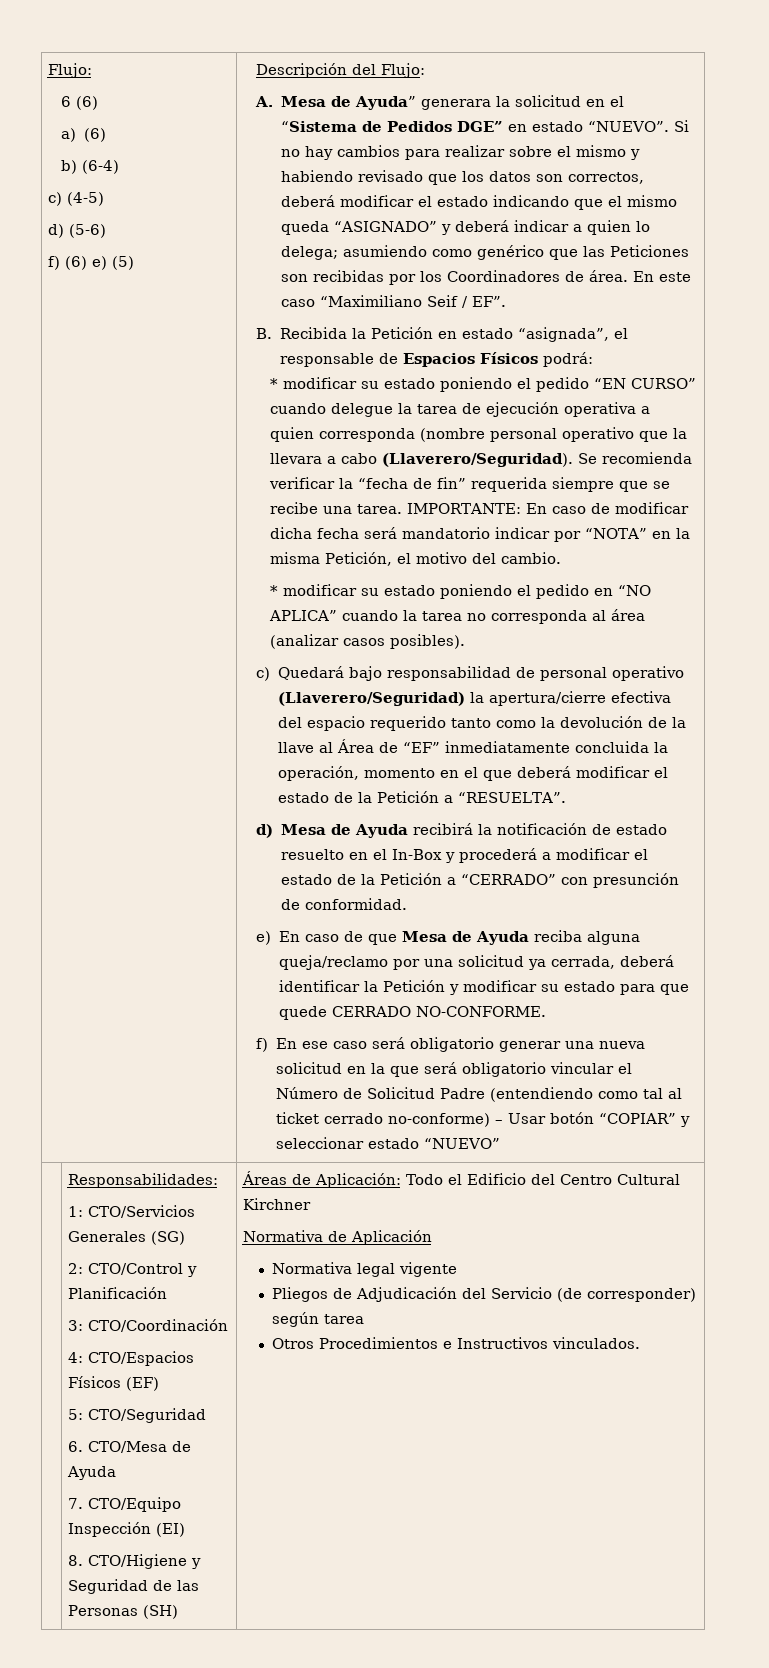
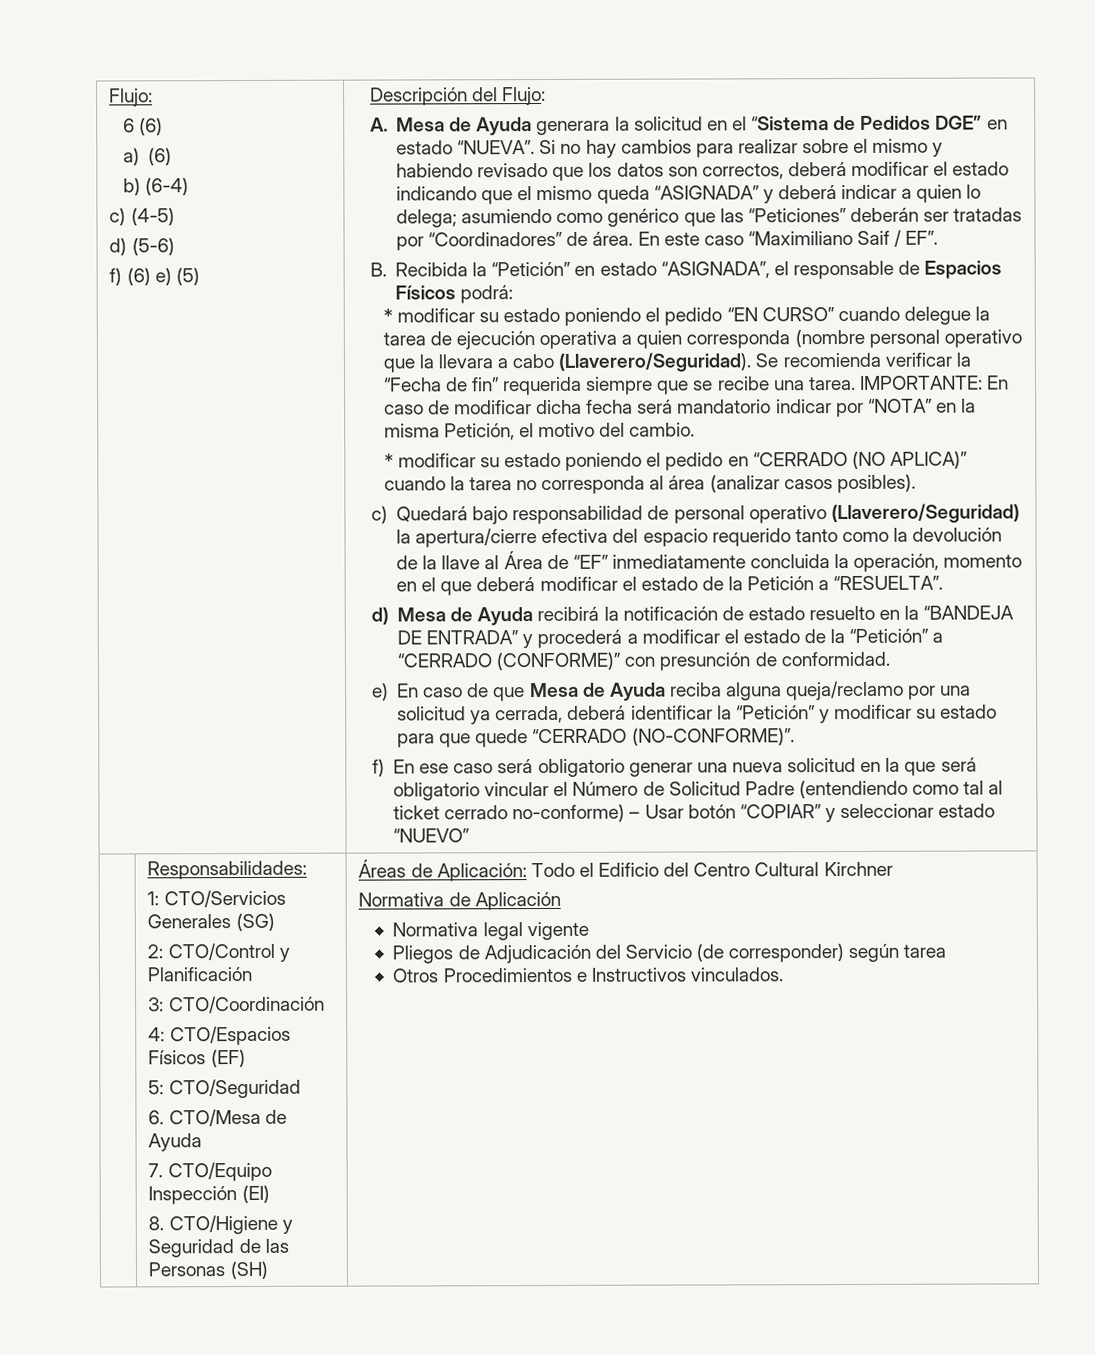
- A. Mesa de Ayuda” generara la solicitud en el “Sistema de Pedidos DGE” en estado “NUEVO”.
+ A. Mesa de Ayuda generara la solicitud en el “Sistema de Pedidos DGE” en estado “NUEVA”.
- Si no hay cambios para realizar sobre el mismo y habiendo revisado que los datos son correctos, deberá modificar el estado indicando que el mismo queda “ASIGNADO” y deberá indicar a quien lo delega; asumiendo como genérico que las Peticiones son recibidas por los Coordinadores de área.
+ Si no hay cambios para realizar sobre el mismo y habiendo revisado que los datos son correctos, deberá modificar el estado indicando que el mismo queda “ASIGNADA” y deberá indicar a quien lo delega; asumiendo como genérico que las “Peticiones” deberán ser tratadas por “Coordinadores” de área.
- En este caso “Maximiliano Seif / EF”.
+ En este caso “Maximiliano Saif / EF”.
- B. Recibida la Petición en estado “asignada”, el responsable de Espacios Físicos podrá:
+ B. Recibida la “Petición” en estado “ASIGNADA”, el responsable de Espacios Físicos podrá:
- Se recomienda verificar la “fecha de fin” requerida siempre que se recibe una tarea.
+ Se recomienda verificar la “Fecha de fin” requerida siempre que se recibe una tarea.
- * modificar su estado poniendo el pedido en “NO APLICA” cuando la tarea no corresponda al área (analizar casos posibles).
+ * modificar su estado poniendo el pedido en “CERRADO (NO APLICA)” cuando la tarea no corresponda al área (analizar casos posibles).
- d) Mesa de Ayuda recibirá la notificación de estado resuelto en el In-Box y procederá a modificar el estado de la Petición a “CERRADO” con presunción de conformidad.
+ d) Mesa de Ayuda recibirá la notificación de estado resuelto en la “BANDEJA DE ENTRADA” y procederá a modificar el estado de la “Petición” a “CERRADO (CONFORME)” con presunción de conformidad.
- e) En caso de que Mesa de Ayuda reciba alguna queja/reclamo por una solicitud ya cerrada, deberá identificar la Petición y modificar su estado para que quede CERRADO NO-CONFORME.
+ e) En caso de que Mesa de Ayuda reciba alguna queja/reclamo por una solicitud ya cerrada, deberá identificar la “Petición” y modificar su estado para que quede “CERRADO (NO-CONFORME)”.

